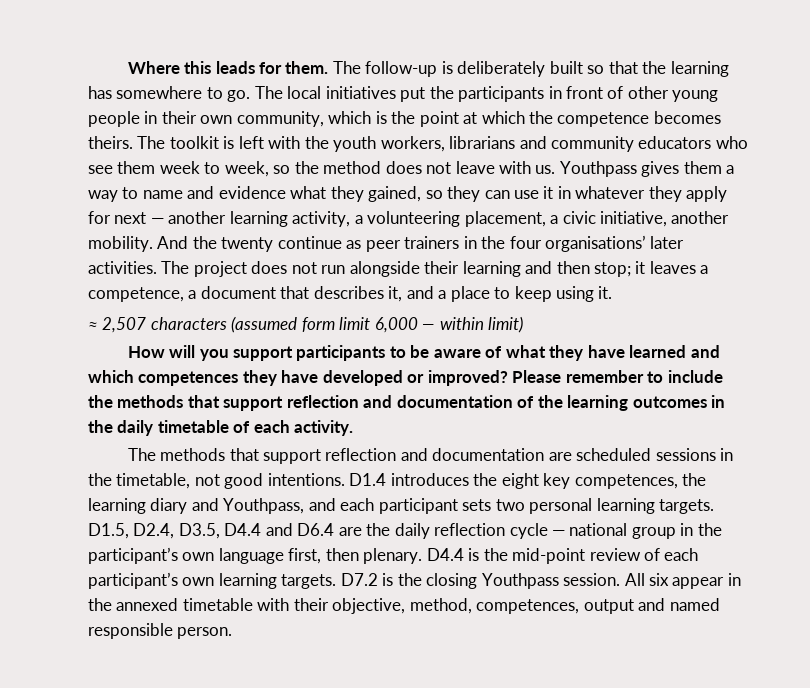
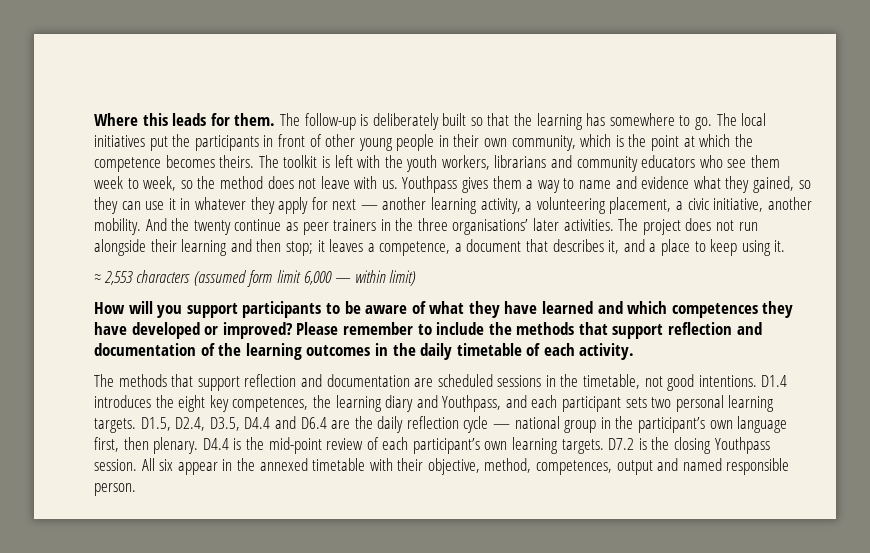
- And the twenty continue as peer trainers in the four organisations’ later activities.
+ And the twenty continue as peer trainers in the three organisations’ later activities.
- ≈ 2,507 characters (assumed form limit 6,000 — within limit)
+ ≈ 2,553 characters (assumed form limit 6,000 — within limit)

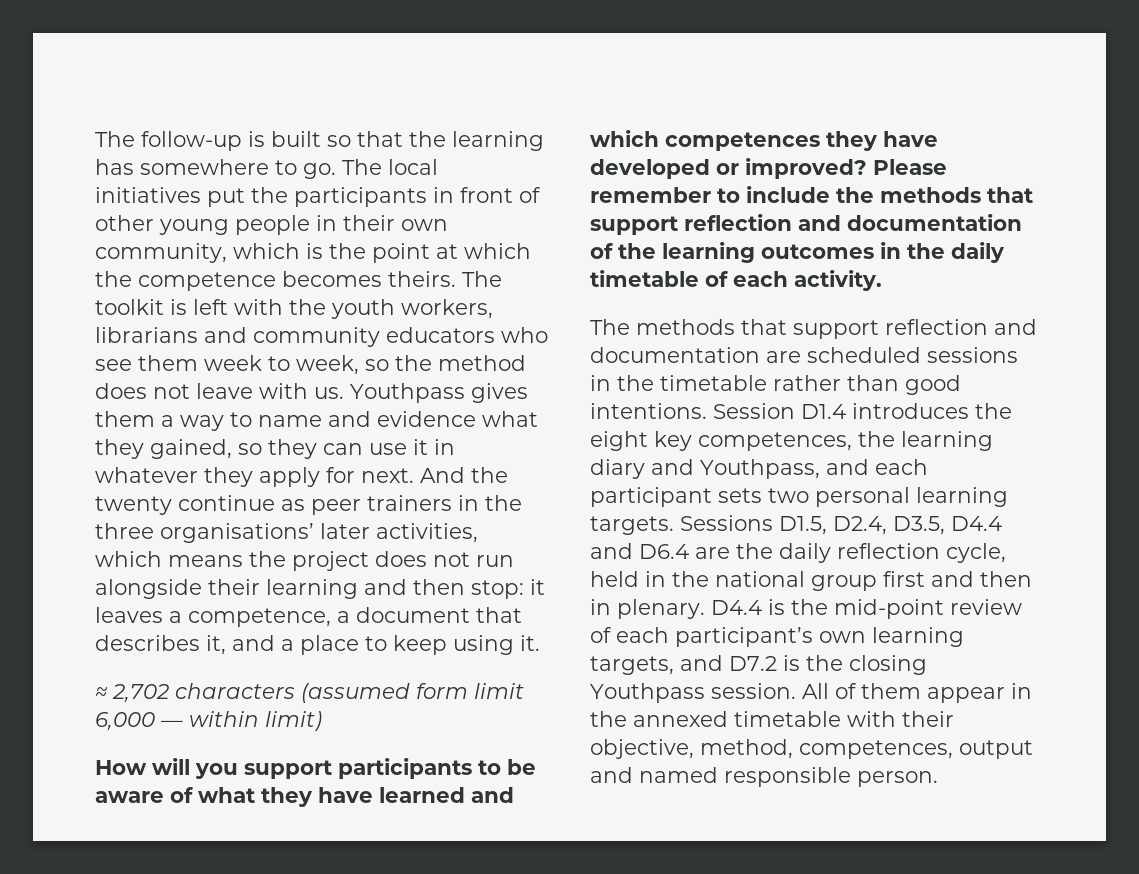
- Where this leads for them. The follow-up is deliberately built so that the learning has somewhere to go.
+ The follow-up is built so that the learning has somewhere to go.
- Youthpass gives them a way to name and evidence what they gained, so they can use it in whatever they apply for next — another learning activity, a volunteering placement, a civic initiative, another mobility.
+ Youthpass gives them a way to name and evidence what they gained, so they can use it in whatever they apply for next.
- And the twenty continue as peer trainers in the three organisations’ later activities. The project does not run alongside their learning and then stop; it leaves a competence, a document that describes it, and a place to keep using it.
+ And the twenty continue as peer trainers in the three organisations’ later activities, which means the project does not run alongside their learning and then stop: it leaves a competence, a document that describes it, and a place to keep using it.
- ≈ 2,553 characters (assumed form limit 6,000 — within limit)
+ ≈ 2,702 characters (assumed form limit 6,000 — within limit)
- The methods that support reflection and documentation are scheduled sessions in the timetable, not good intentions.
+ The methods that support reflection and documentation are scheduled sessions in the timetable rather than good intentions.
- D1.4 introduces the eight key competences, the learning diary and Youthpass, and each participant sets two personal learning targets.
+ Session D1.4 introduces the eight key competences, the learning diary and Youthpass, and each participant sets two personal learning targets.
- D1.5, D2.4, D3.5, D4.4 and D6.4 are the daily reflection cycle — national group in the participant’s own language first, then plenary.
+ Sessions D1.5, D2.4, D3.5, D4.4 and D6.4 are the daily reflection cycle, held in the national group first and then in plenary.
- D4.4 is the mid-point review of each participant’s own learning targets. D7.2 is the closing Youthpass session.
+ D4.4 is the mid-point review of each participant’s own learning targets, and D7.2 is the closing Youthpass session.
- All six appear in the annexed timetable with their objective, method, competences, output and named responsible person.
+ All of them appear in the annexed timetable with their objective, method, competences, output and named responsible person.

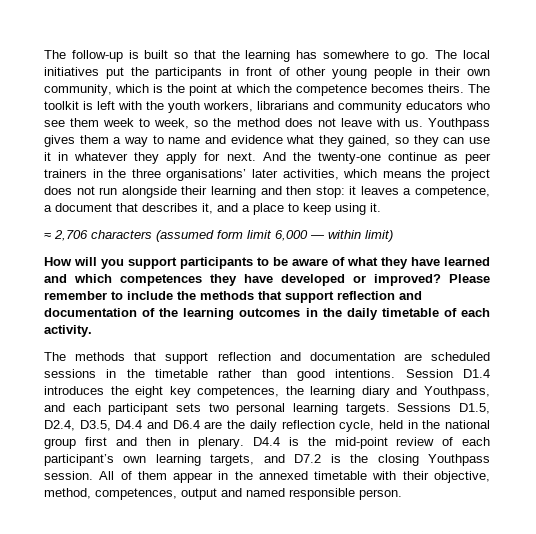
- And the twenty continue as peer trainers in the three organisations’ later activities, which means the project does not run alongside their learning and then stop: it leaves a competence, a document that describes it, and a place to keep using it.
+ And the twenty-one continue as peer trainers in the three organisations’ later activities, which means the project does not run alongside their learning and then stop: it leaves a competence, a document that describes it, and a place to keep using it.
- ≈ 2,702 characters (assumed form limit 6,000 — within limit)
+ ≈ 2,706 characters (assumed form limit 6,000 — within limit)

